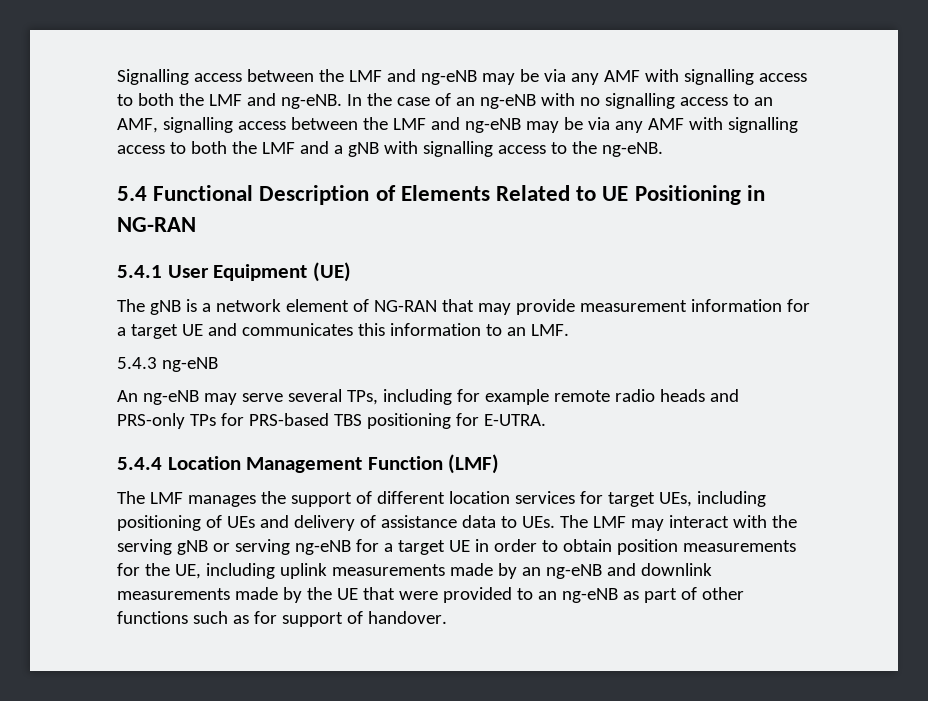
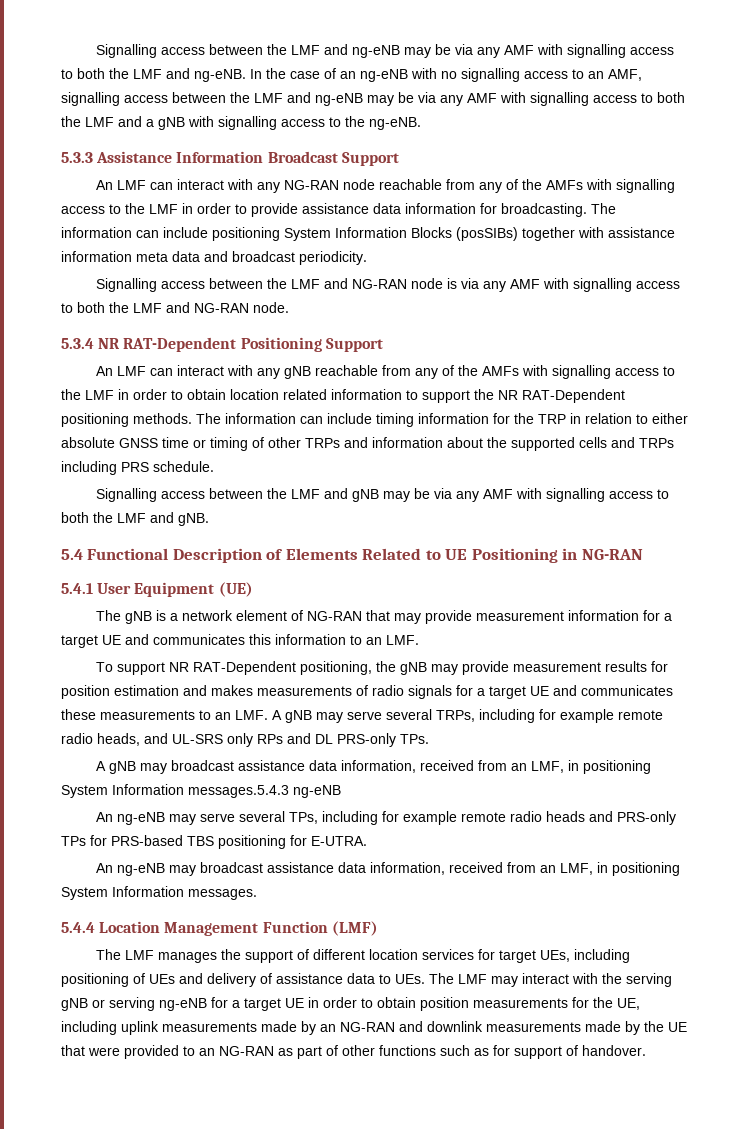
+ 5.3.3 Assistance Information Broadcast Support
+ An LMF can interact with any NG-RAN node reachable from any of the AMFs with signalling access to the LMF in order to provide assistance data information for broadcasting. The information can include positioning System Information Blocks (posSIBs) together with assistance information meta data and broadcast periodicity.
+ Signalling access between the LMF and NG-RAN node is via any AMF with signalling access to both the LMF and NG-RAN node.
+ 5.3.4 NR RAT-Dependent Positioning Support
+ An LMF can interact with any gNB reachable from any of the AMFs with signalling access to the LMF in order to obtain location related information to support the NR RAT-Dependent positioning methods. The information can include timing information for the TRP in relation to either absolute GNSS time or timing of other TRPs and information about the supported cells and TRPs including PRS schedule.
+ Signalling access between the LMF and gNB may be via any AMF with signalling access to both the LMF and gNB.
- 5.4.3 ng-eNB
+ To support NR RAT-Dependent positioning, the gNB may provide measurement results for position estimation and makes measurements of radio signals for a target UE and communicates these measurements to an LMF. A gNB may serve several TRPs, including for example remote radio heads, and UL-SRS only RPs and DL PRS-only TPs.
+ A gNB may broadcast assistance data information, received from an LMF, in positioning System Information messages.5.4.3 ng-eNB
+ An ng-eNB may broadcast assistance data information, received from an LMF, in positioning System Information messages.
- The LMF manages the support of different location services for target UEs, including positioning of UEs and delivery of assistance data to UEs. The LMF may interact with the serving gNB or serving ng-eNB for a target UE in order to obtain position measurements for the UE, including uplink measurements made by an ng-eNB and downlink measurements made by the UE that were provided to an ng-eNB as part of other functions such as for support of handover.
+ The LMF manages the support of different location services for target UEs, including positioning of UEs and delivery of assistance data to UEs. The LMF may interact with the serving gNB or serving ng-eNB for a target UE in order to obtain position measurements for the UE, including uplink measurements made by an NG-RAN and downlink measurements made by the UE that were provided to an NG-RAN as part of other functions such as for support of handover.

